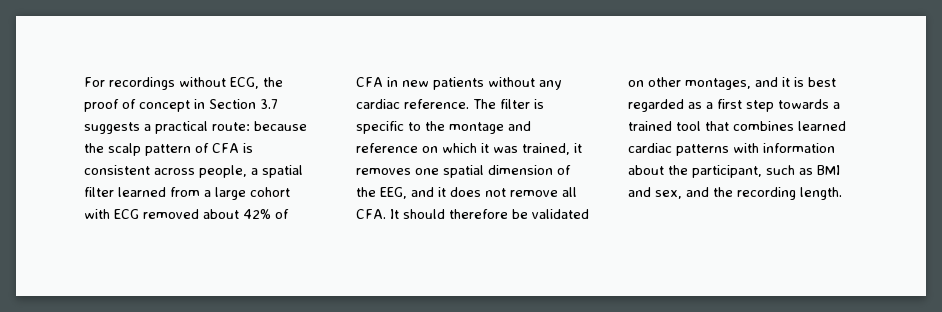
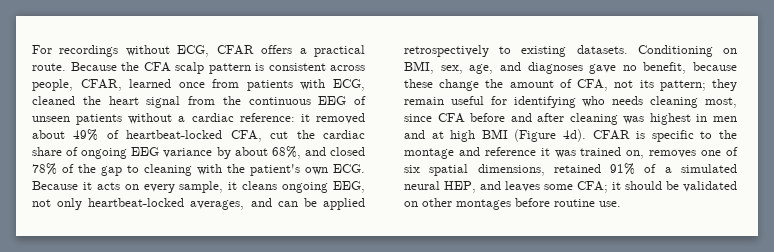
- For recordings without ECG, the proof of concept in Section 3.7 suggests a practical route: because the scalp pattern of CFA is consistent across people, a spatial filter learned from a large cohort with ECG removed about 42% of CFA in new patients without any cardiac reference. The filter is specific to the montage and reference on which it was trained, it removes one spatial dimension of the EEG, and it does not remove all CFA. It should therefore be validated on other montages, and it is best regarded as a first step towards a trained tool that combines learned cardiac patterns with information about the participant, such as BMI and sex, and the recording length.
+ For recordings without ECG, CFAR offers a practical route. Because the CFA scalp pattern is consistent across people, CFAR, learned once from patients with ECG, cleaned the heart signal from the continuous EEG of unseen patients without a cardiac reference: it removed about 49% of heartbeat-locked CFA, cut the cardiac share of ongoing EEG variance by about 68%, and closed 78% of the gap to cleaning with the patient's own ECG. Because it acts on every sample, it cleans ongoing EEG, not only heartbeat-locked averages, and can be applied retrospectively to existing datasets. Conditioning on BMI, sex, age, and diagnoses gave no benefit, because these change the amount of CFA, not its pattern; they remain useful for identifying who needs cleaning most, since CFA before and after cleaning was highest in men and at high BMI (Figure 4d). CFAR is specific to the montage and reference it was trained on, removes one of six spatial dimensions, retained 91% of a simulated neural HEP, and leaves some CFA; it should be validated on other montages before routine use.

